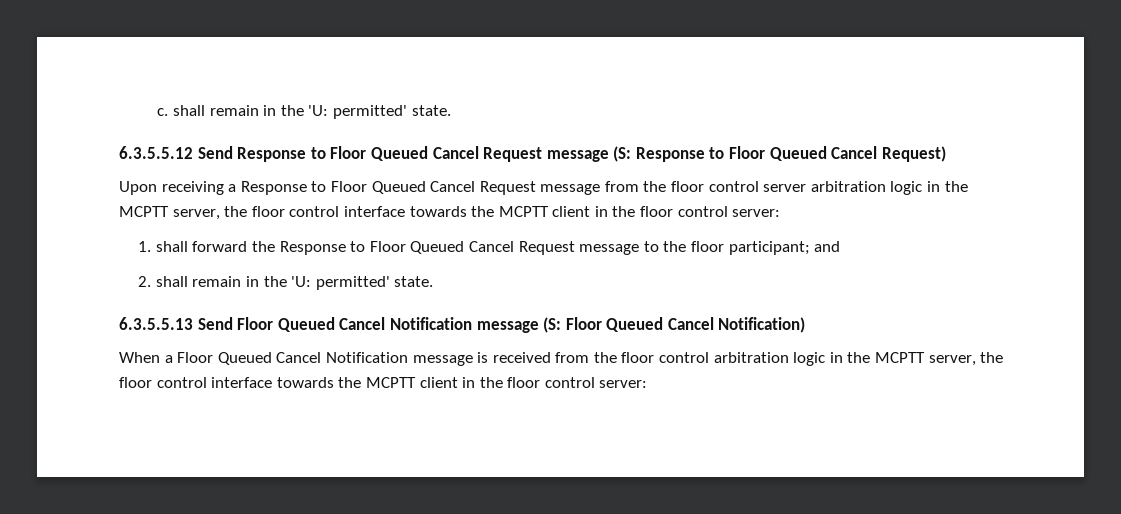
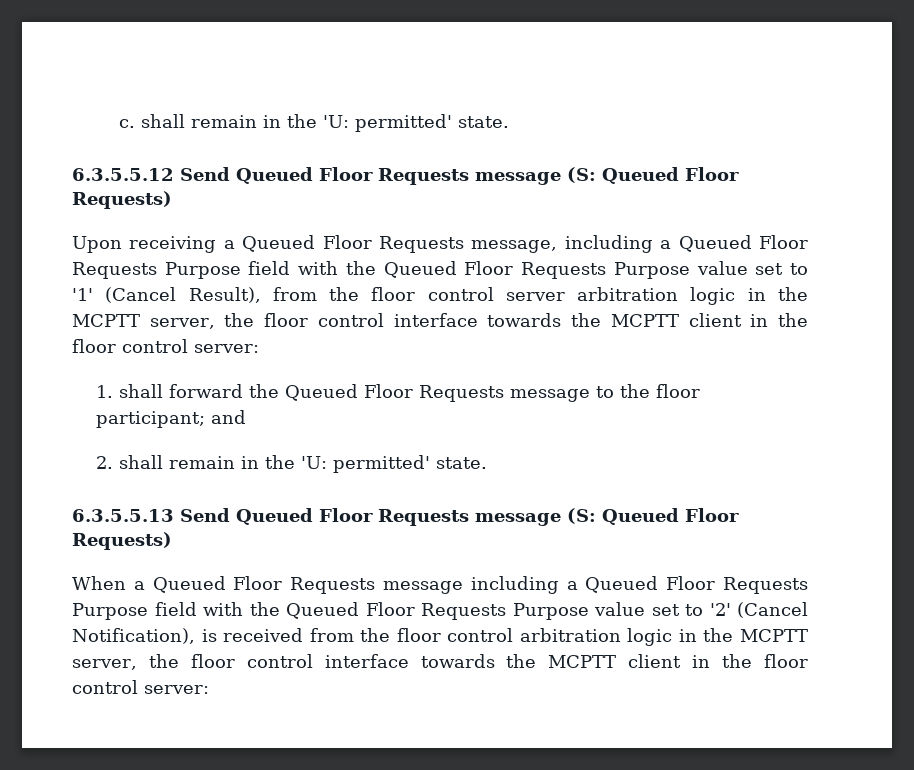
- 6.3.5.5.12 Send Response to Floor Queued Cancel Request message (S: Response to Floor Queued Cancel Request)
- Upon receiving a Response to Floor Queued Cancel Request message from the floor control server arbitration logic in the MCPTT server, the floor control interface towards the MCPTT client in the floor control server:
+ 6.3.5.5.12 Send Queued Floor Requests message (S: Queued Floor Requests)
+ Upon receiving a Queued Floor Requests message, including a Queued Floor Requests Purpose field with the Queued Floor Requests Purpose value set to '1' (Cancel Result), from the floor control server arbitration logic in the MCPTT server, the floor control interface towards the MCPTT client in the floor control server:
- 1. shall forward the Response to Floor Queued Cancel Request message to the floor participant; and
+ 1. shall forward the Queued Floor Requests message to the floor participant; and
- 6.3.5.5.13 Send Floor Queued Cancel Notification message (S: Floor Queued Cancel Notification)
- When a Floor Queued Cancel Notification message is received from the floor control arbitration logic in the MCPTT server, the floor control interface towards the MCPTT client in the floor control server:
+ 6.3.5.5.13 Send Queued Floor Requests message (S: Queued Floor Requests)
+ When a Queued Floor Requests message including a Queued Floor Requests Purpose field with the Queued Floor Requests Purpose value set to '2' (Cancel Notification), is received from the floor control arbitration logic in the MCPTT server, the floor control interface towards the MCPTT client in the floor control server:

